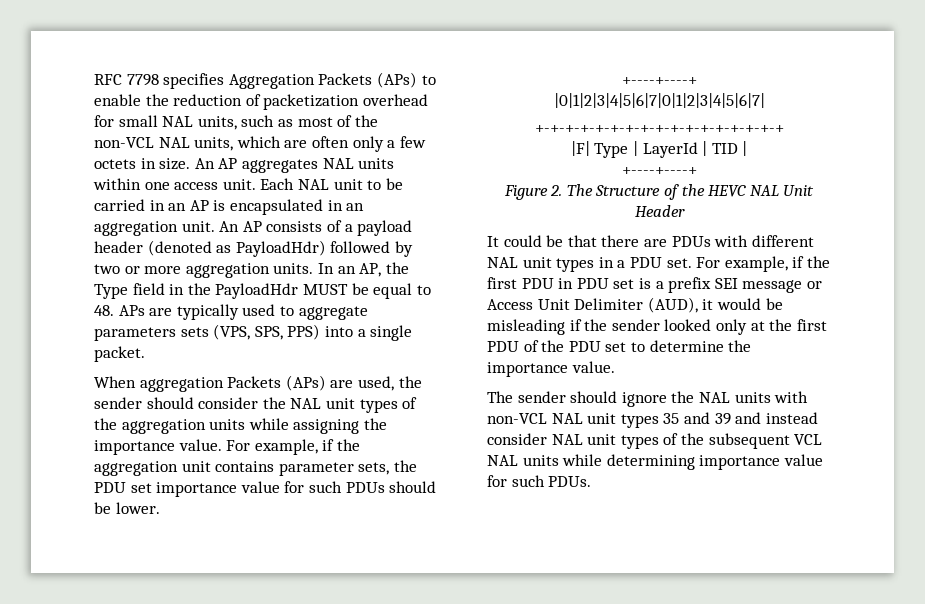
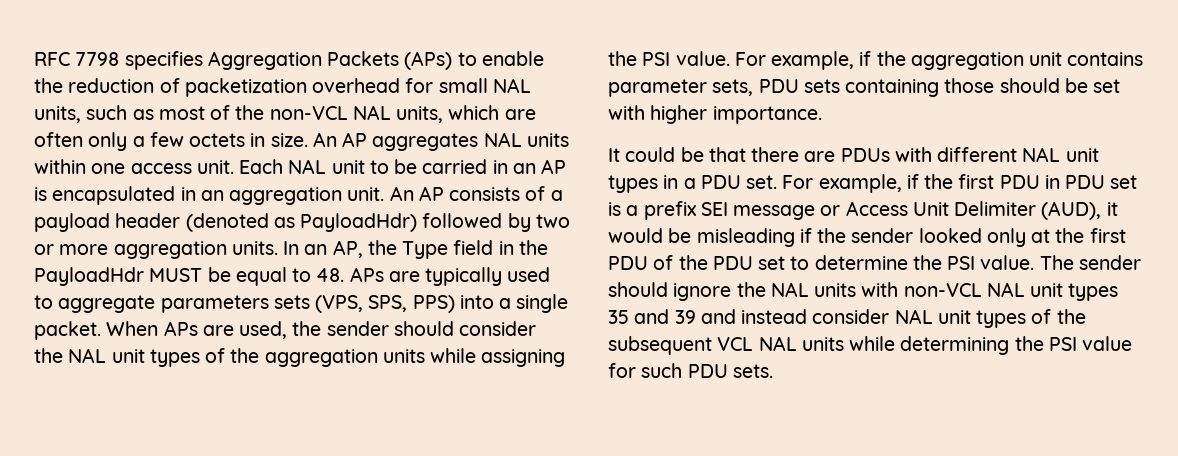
- In an AP, the Type field in the PayloadHdr MUST be equal to 48. APs are typically used to aggregate parameters sets (VPS, SPS, PPS) into a single packet.
- When aggregation Packets (APs) are used, the sender should consider the NAL unit types of the aggregation units while assigning the importance value.
+ In an AP, the Type field in the PayloadHdr MUST be equal to 48. APs are typically used to aggregate parameters sets (VPS, SPS, PPS) into a single packet. When APs are used, the sender should consider the NAL unit types of the aggregation units while assigning the PSI value.
- For example, if the aggregation unit contains parameter sets, the PDU set importance value for such PDUs should be lower.
- +----+----+
- |0|1|2|3|4|5|6|7|0|1|2|3|4|5|6|7|
- +-+-+-+-+-+-+-+-+-+-+-+-+-+-+-+-+
- |F| Type | LayerId | TID |
- +----+----+
- Figure 2. The Structure of the HEVC NAL Unit Header
+ For example, if the aggregation unit contains parameter sets, PDU sets containing those should be set with higher importance.
- For example, if the first PDU in PDU set is a prefix SEI message or Access Unit Delimiter (AUD), it would be misleading if the sender looked only at the first PDU of the PDU set to determine the importance value.
- The sender should ignore the NAL units with non-VCL NAL unit types 35 and 39 and instead consider NAL unit types of the subsequent VCL NAL units while determining importance value for such PDUs.
+ For example, if the first PDU in PDU set is a prefix SEI message or Access Unit Delimiter (AUD), it would be misleading if the sender looked only at the first PDU of the PDU set to determine the PSI value. The sender should ignore the NAL units with non-VCL NAL unit types 35 and 39 and instead consider NAL unit types of the subsequent VCL NAL units while determining the PSI value for such PDU sets.

